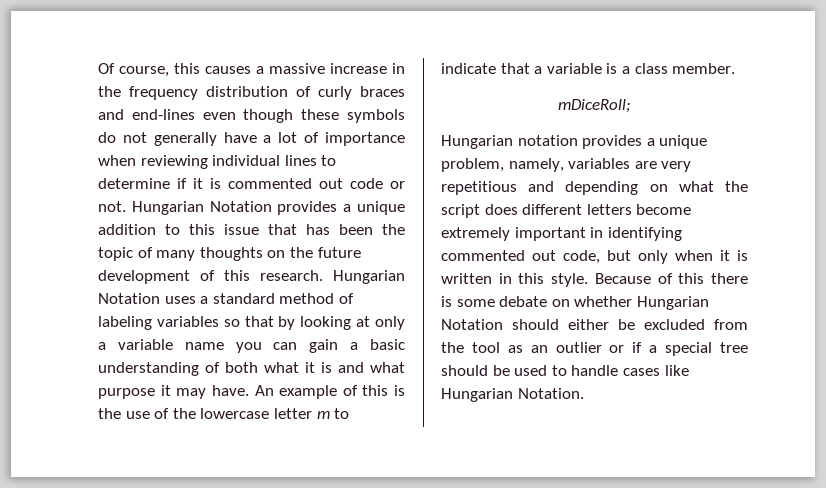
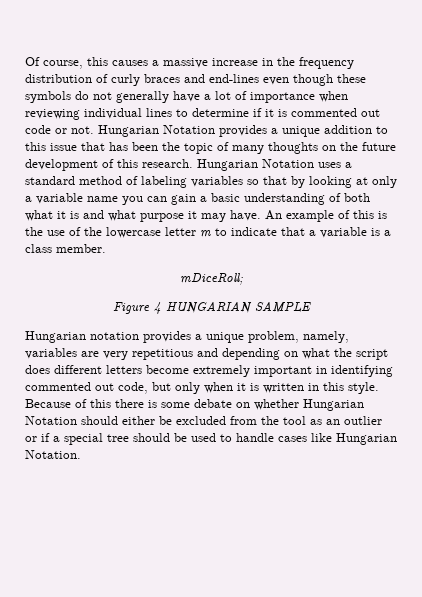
+ Figure 4 HUNGARIAN SAMPLE

